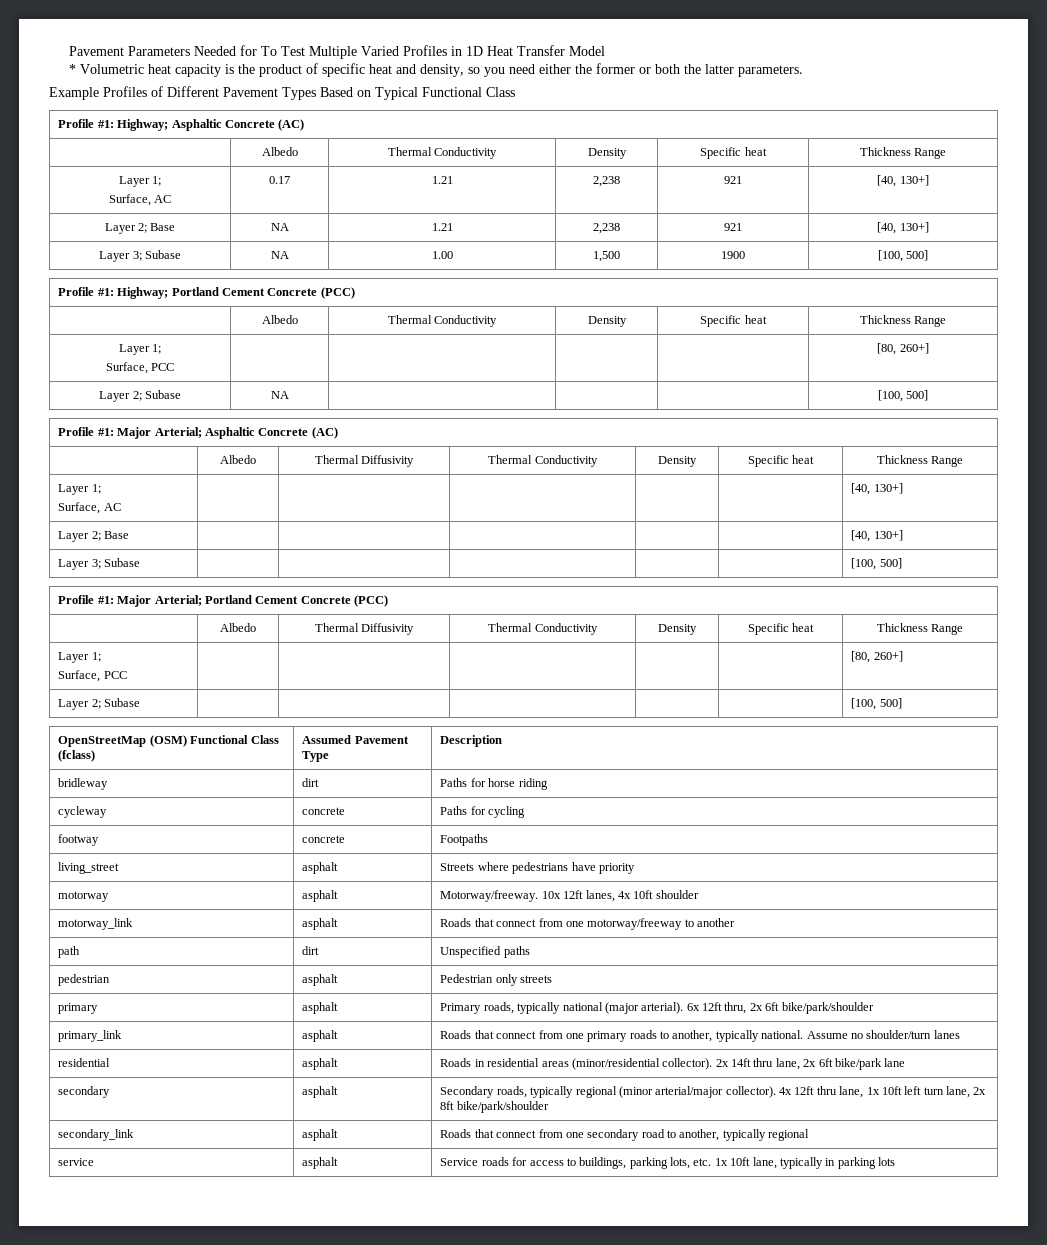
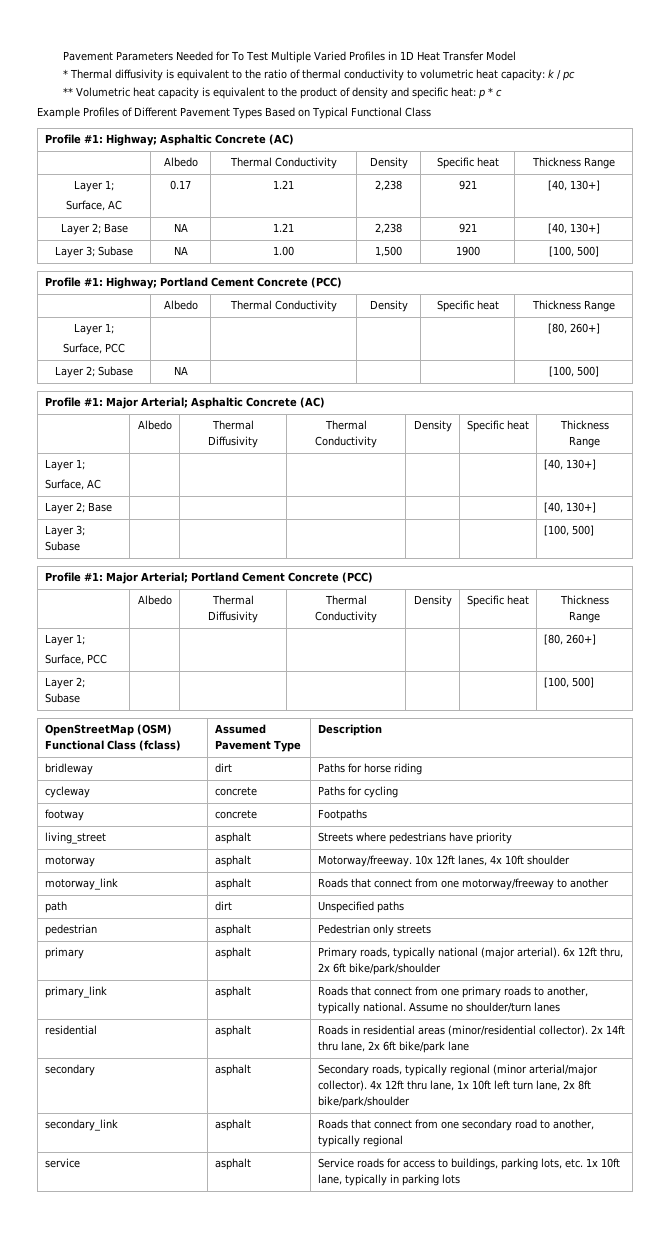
- * Volumetric heat capacity is the product of specific heat and density, so you need either the former or both the latter parameters.
+ * Thermal diffusivity is equivalent to the ratio of thermal conductivity to volumetric heat capacity: k / pc
+ ** Volumetric heat capacity is equivalent to the product of density and specific heat: p * c

